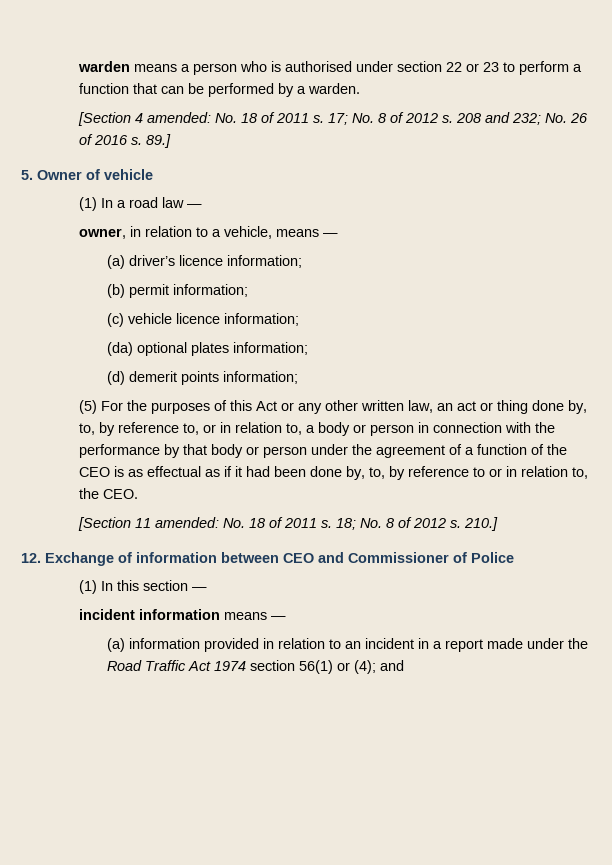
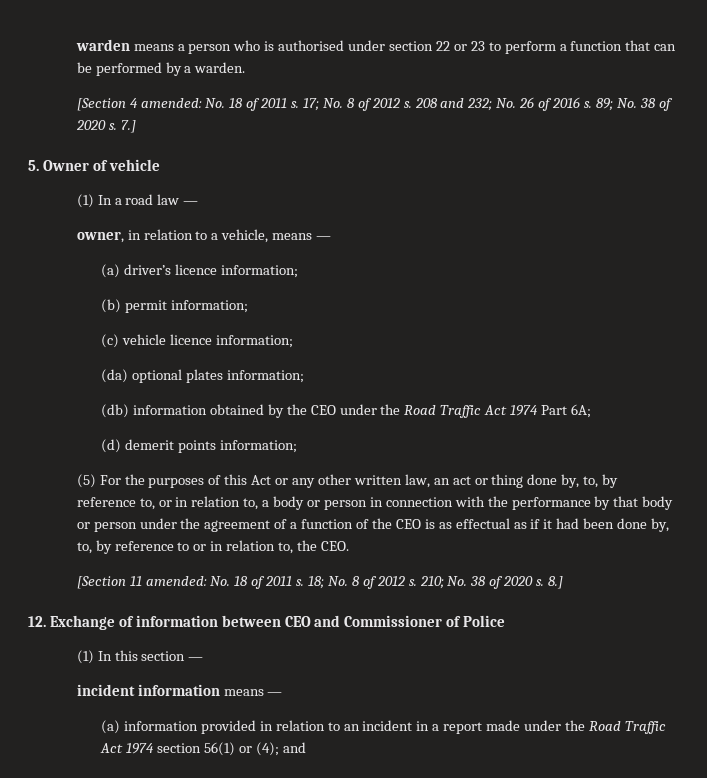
- 89.]
+ 89; No. 38 of 2020 s. 7.]
+ (db) information obtained by the CEO under the Road Traffic Act 1974 Part 6A;
- 210.]
+ 210; No. 38 of 2020 s. 8.]

